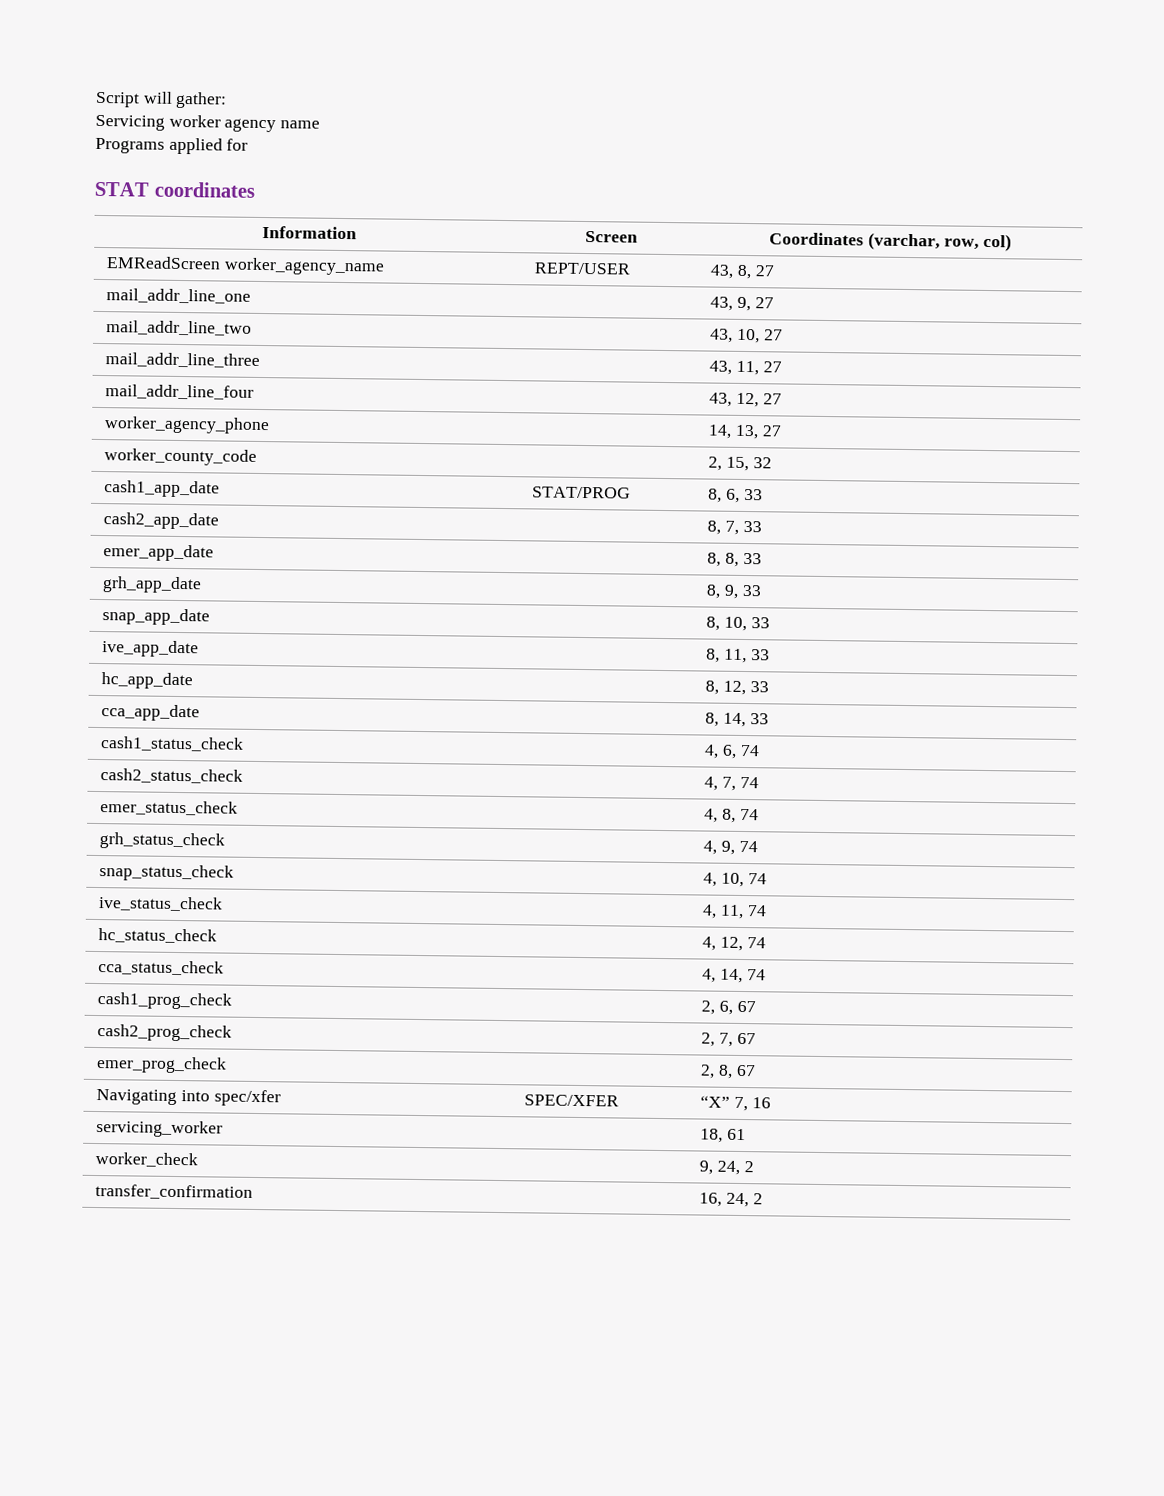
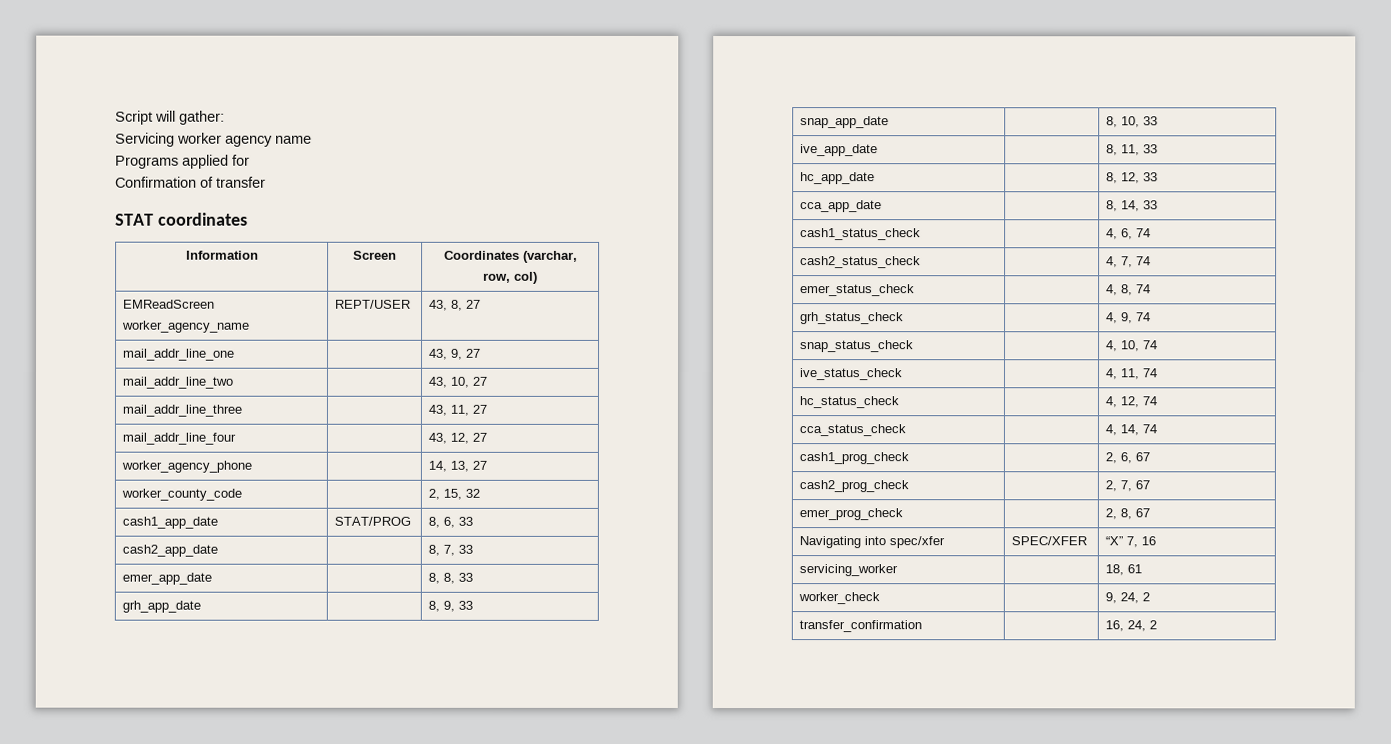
+ Confirmation of transfer

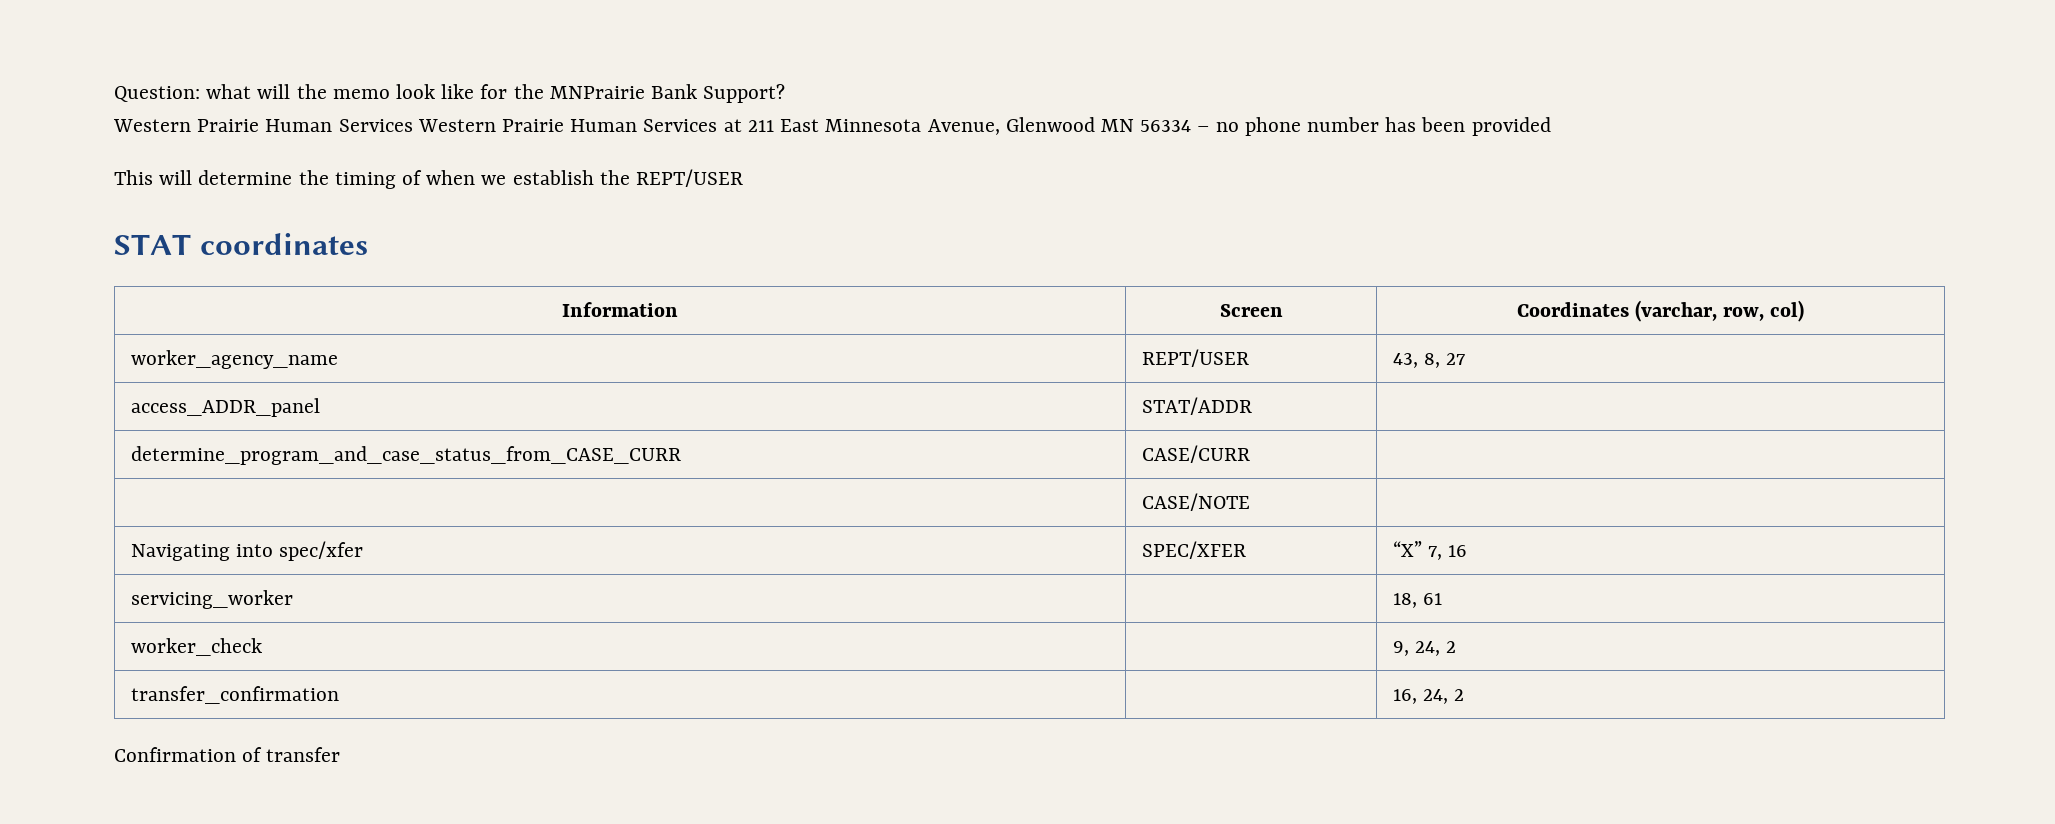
- Script will gather:
- Servicing worker agency name
- Programs applied for
- Confirmation of transfer
+ Question: what will the memo look like for the MNPrairie Bank Support?
+ Western Prairie Human Services Western Prairie Human Services at 211 East Minnesota Avenue, Glenwood MN 56334 – no phone number has been provided
+ This will determine the timing of when we establish the REPT/USER
- EMReadScreen worker_agency_name | REPT/USER | 43, 8, 27
+ worker_agency_name | REPT/USER | 43, 8, 27
- mail_addr_line_one | | 43, 9, 27
- mail_addr_line_two | | 43, 10, 27
- mail_addr_line_three | | 43, 11, 27
- mail_addr_line_four | | 43, 12, 27
- worker_agency_phone | | 14, 13, 27
- worker_county_code | | 2, 15, 32
- cash1_app_date | STAT/PROG | 8, 6, 33
- cash2_app_date | | 8, 7, 33
- emer_app_date | | 8, 8, 33
- grh_app_date | | 8, 9, 33
- snap_app_date | | 8, 10, 33
- ive_app_date | | 8, 11, 33
- hc_app_date | | 8, 12, 33
- cca_app_date | | 8, 14, 33
- cash1_status_check | | 4, 6, 74
- cash2_status_check | | 4, 7, 74
- emer_status_check | | 4, 8, 74
- grh_status_check | | 4, 9, 74
- snap_status_check | | 4, 10, 74
- ive_status_check | | 4, 11, 74
- hc_status_check | | 4, 12, 74
- cca_status_check | | 4, 14, 74
- cash1_prog_check | | 2, 6, 67
- cash2_prog_check | | 2, 7, 67
- emer_prog_check | | 2, 8, 67
+ access_ADDR_panel | STAT/ADDR |
+ determine_program_and_case_status_from_CASE_CURR | CASE/CURR |
+ | CASE/NOTE |
+ Confirmation of transfer

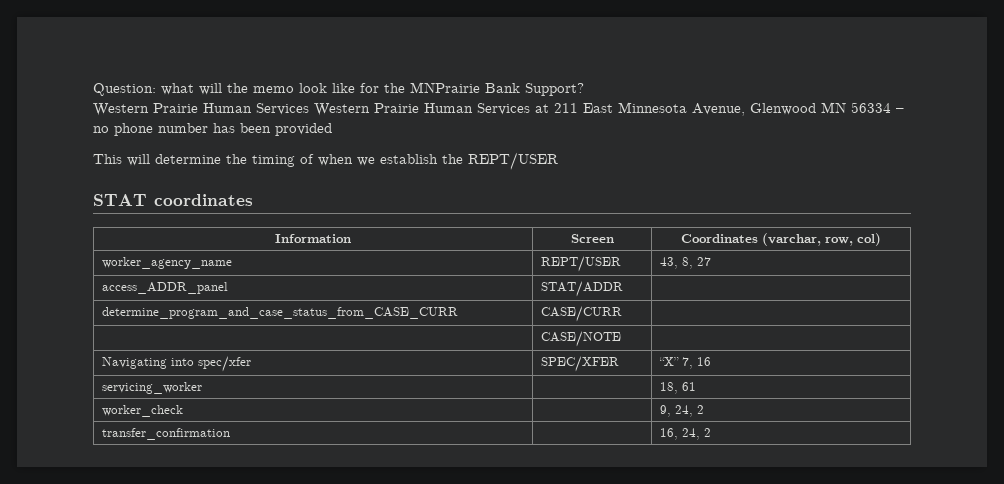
- Confirmation of transfer

